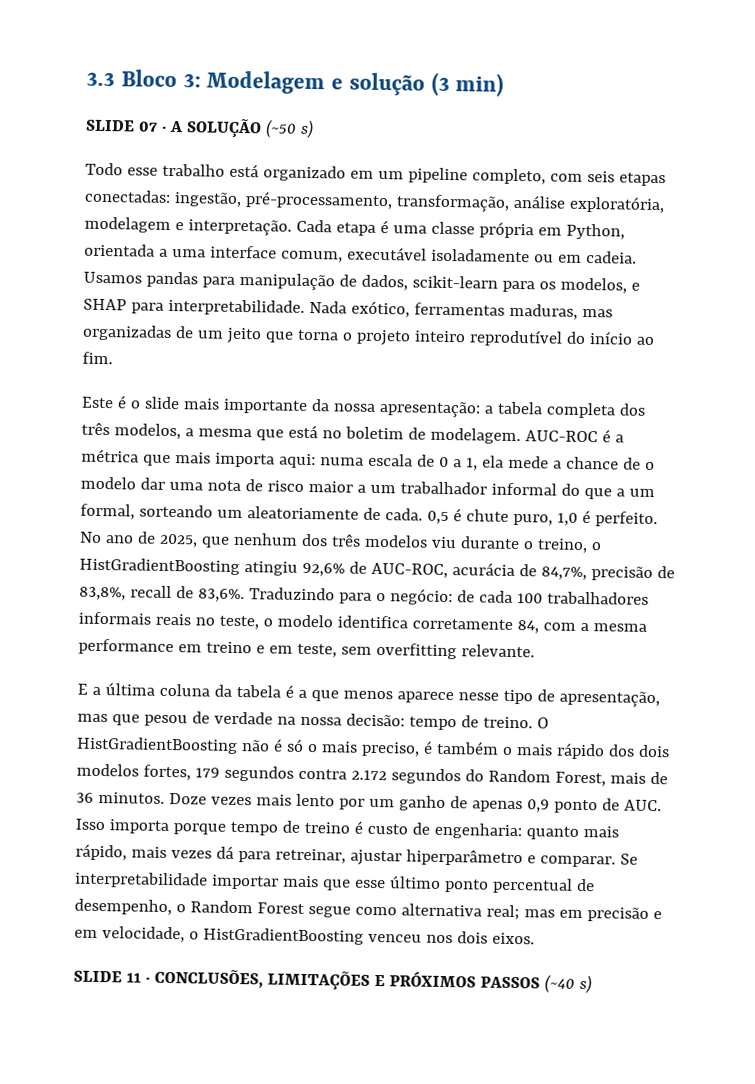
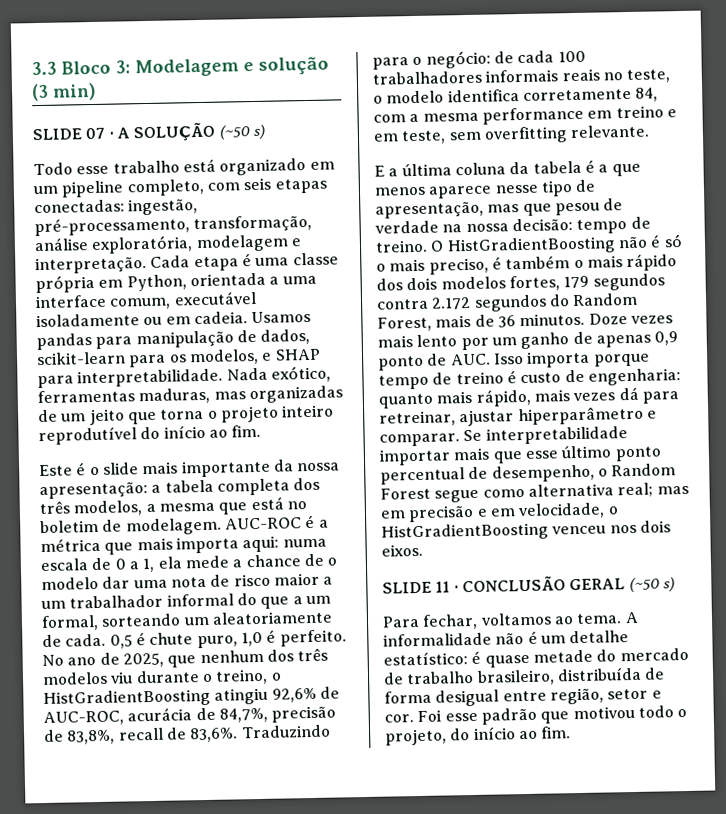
- SLIDE 11 · CONCLUSÕES, LIMITAÇÕES E PRÓXIMOS PASSOS (~40 s)
+ SLIDE 11 · CONCLUSÃO GERAL (~50 s)
+ Para fechar, voltamos ao tema. A informalidade não é um detalhe estatístico: é quase metade do mercado de trabalho brasileiro, distribuída de forma desigual entre região, setor e cor. Foi esse padrão que motivou todo o projeto, do início ao fim.

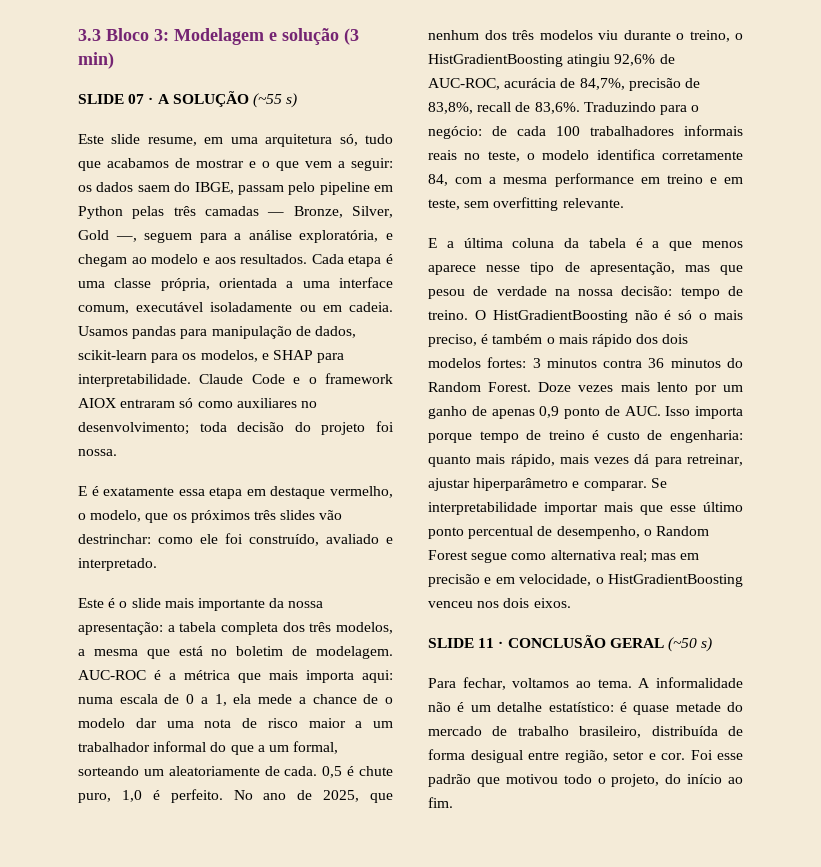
- SLIDE 07 · A SOLUÇÃO (~50 s)
- Todo esse trabalho está organizado em um pipeline completo, com seis etapas conectadas: ingestão, pré-processamento, transformação, análise exploratória, modelagem e interpretação.
+ SLIDE 07 · A SOLUÇÃO (~55 s)
+ Este slide resume, em uma arquitetura só, tudo que acabamos de mostrar e o que vem a seguir: os dados saem do IBGE, passam pelo pipeline em Python pelas três camadas — Bronze, Silver, Gold —, seguem para a análise exploratória, e chegam ao modelo e aos resultados.
- Cada etapa é uma classe própria em Python, orientada a uma interface comum, executável isoladamente ou em cadeia.
+ Cada etapa é uma classe própria, orientada a uma interface comum, executável isoladamente ou em cadeia.
- Nada exótico, ferramentas maduras, mas organizadas de um jeito que torna o projeto inteiro reprodutível do início ao fim.
+ Claude Code e o framework AIOX entraram só como auxiliares no desenvolvimento; toda decisão do projeto foi nossa.
+ E é exatamente essa etapa em destaque vermelho, o modelo, que os próximos três slides vão destrinchar: como ele foi construído, avaliado e interpretado.
- O HistGradientBoosting não é só o mais preciso, é também o mais rápido dos dois modelos fortes, 179 segundos contra 2.172 segundos do Random Forest, mais de 36 minutos.
+ O HistGradientBoosting não é só o mais preciso, é também o mais rápido dos dois modelos fortes: 3 minutos contra 36 minutos do Random Forest.

